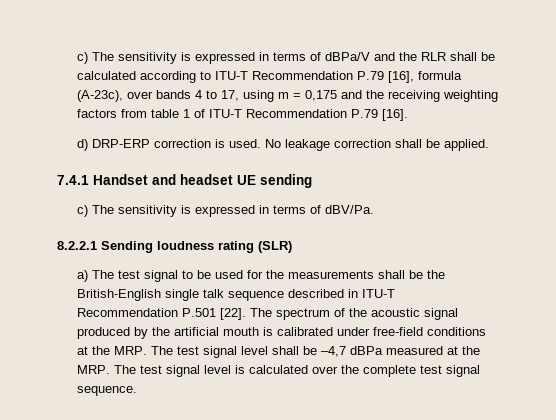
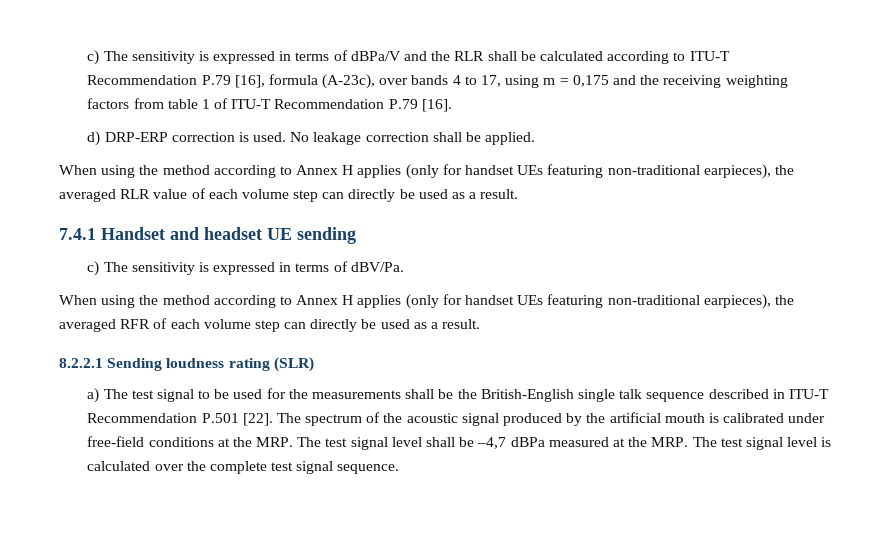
+ When using the method according to Annex H applies (only for handset UEs featuring non-traditional earpieces), the averaged RLR value of each volume step can directly be used as a result.
+ When using the method according to Annex H applies (only for handset UEs featuring non-traditional earpieces), the averaged RFR of each volume step can directly be used as a result.

